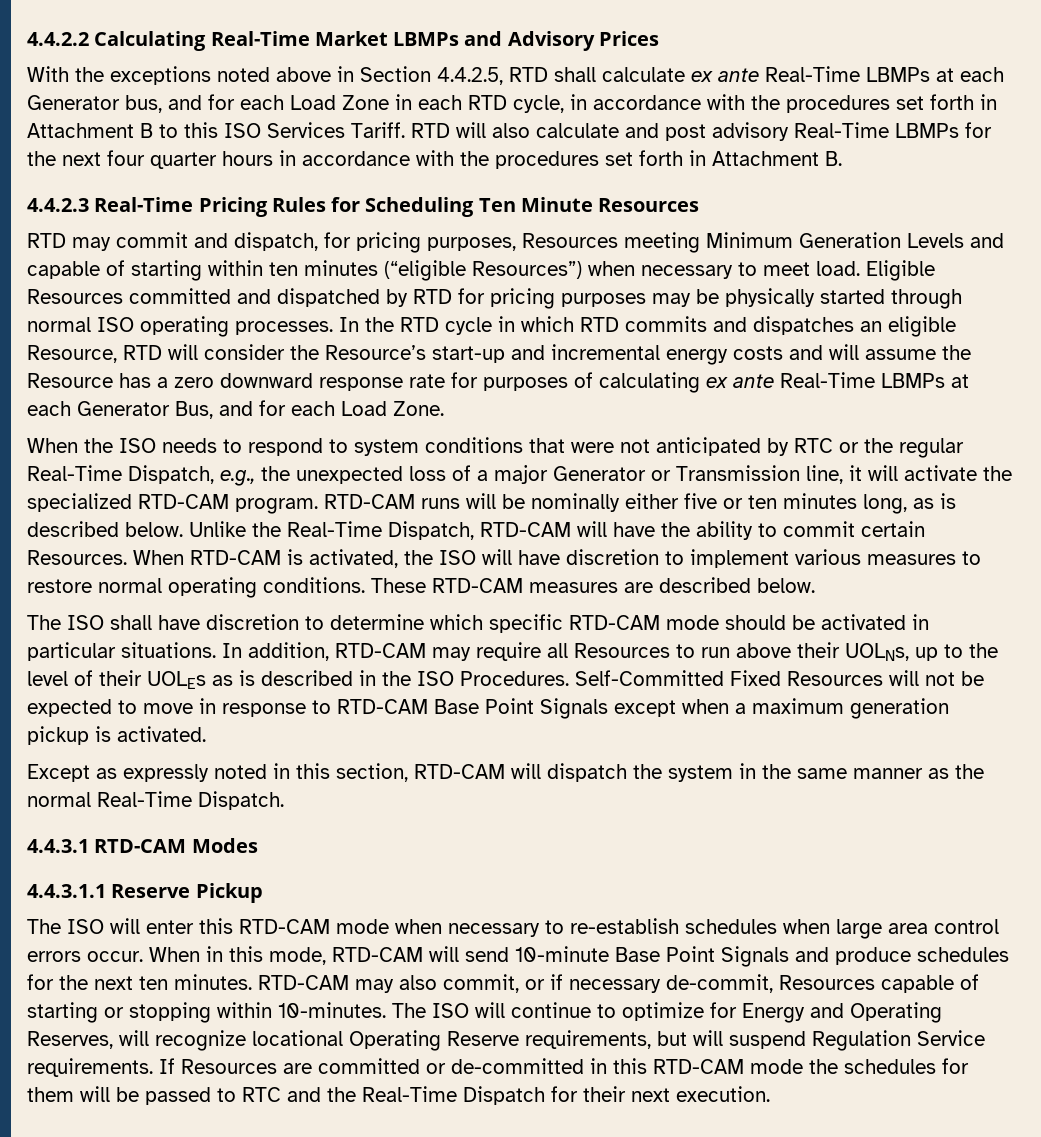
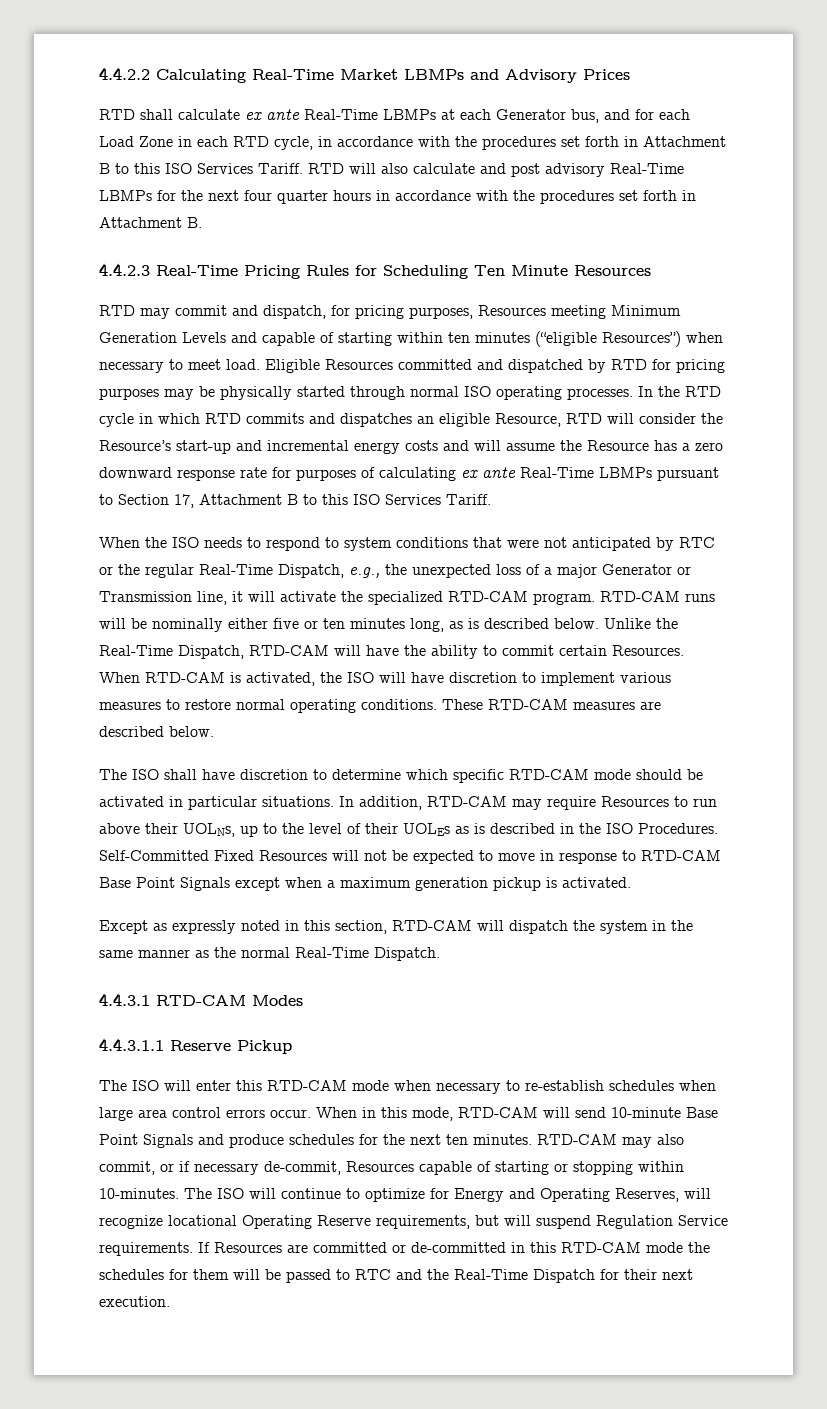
- With the exceptions noted above in Section 4.4.2.5, RTD shall calculate ex ante Real-Time LBMPs at each Generator bus, and for each Load Zone in each RTD cycle, in accordance with the procedures set forth in Attachment B to this ISO Services Tariff.
+ RTD shall calculate ex ante Real-Time LBMPs at each Generator bus, and for each Load Zone in each RTD cycle, in accordance with the procedures set forth in Attachment B to this ISO Services Tariff.
- In the RTD cycle in which RTD commits and dispatches an eligible Resource, RTD will consider the Resource’s start-up and incremental energy costs and will assume the Resource has a zero downward response rate for purposes of calculating ex ante Real-Time LBMPs at each Generator Bus, and for each Load Zone.
+ In the RTD cycle in which RTD commits and dispatches an eligible Resource, RTD will consider the Resource’s start-up and incremental energy costs and will assume the Resource has a zero downward response rate for purposes of calculating ex ante Real-Time LBMPs pursuant to Section 17, Attachment B to this ISO Services Tariff.
- In addition, RTD-CAM may require all Resources to run above their UOLNs, up to the level of their UOLEs as is described in the ISO Procedures.
+ In addition, RTD-CAM may require Resources to run above their UOLNs, up to the level of their UOLEs as is described in the ISO Procedures.

